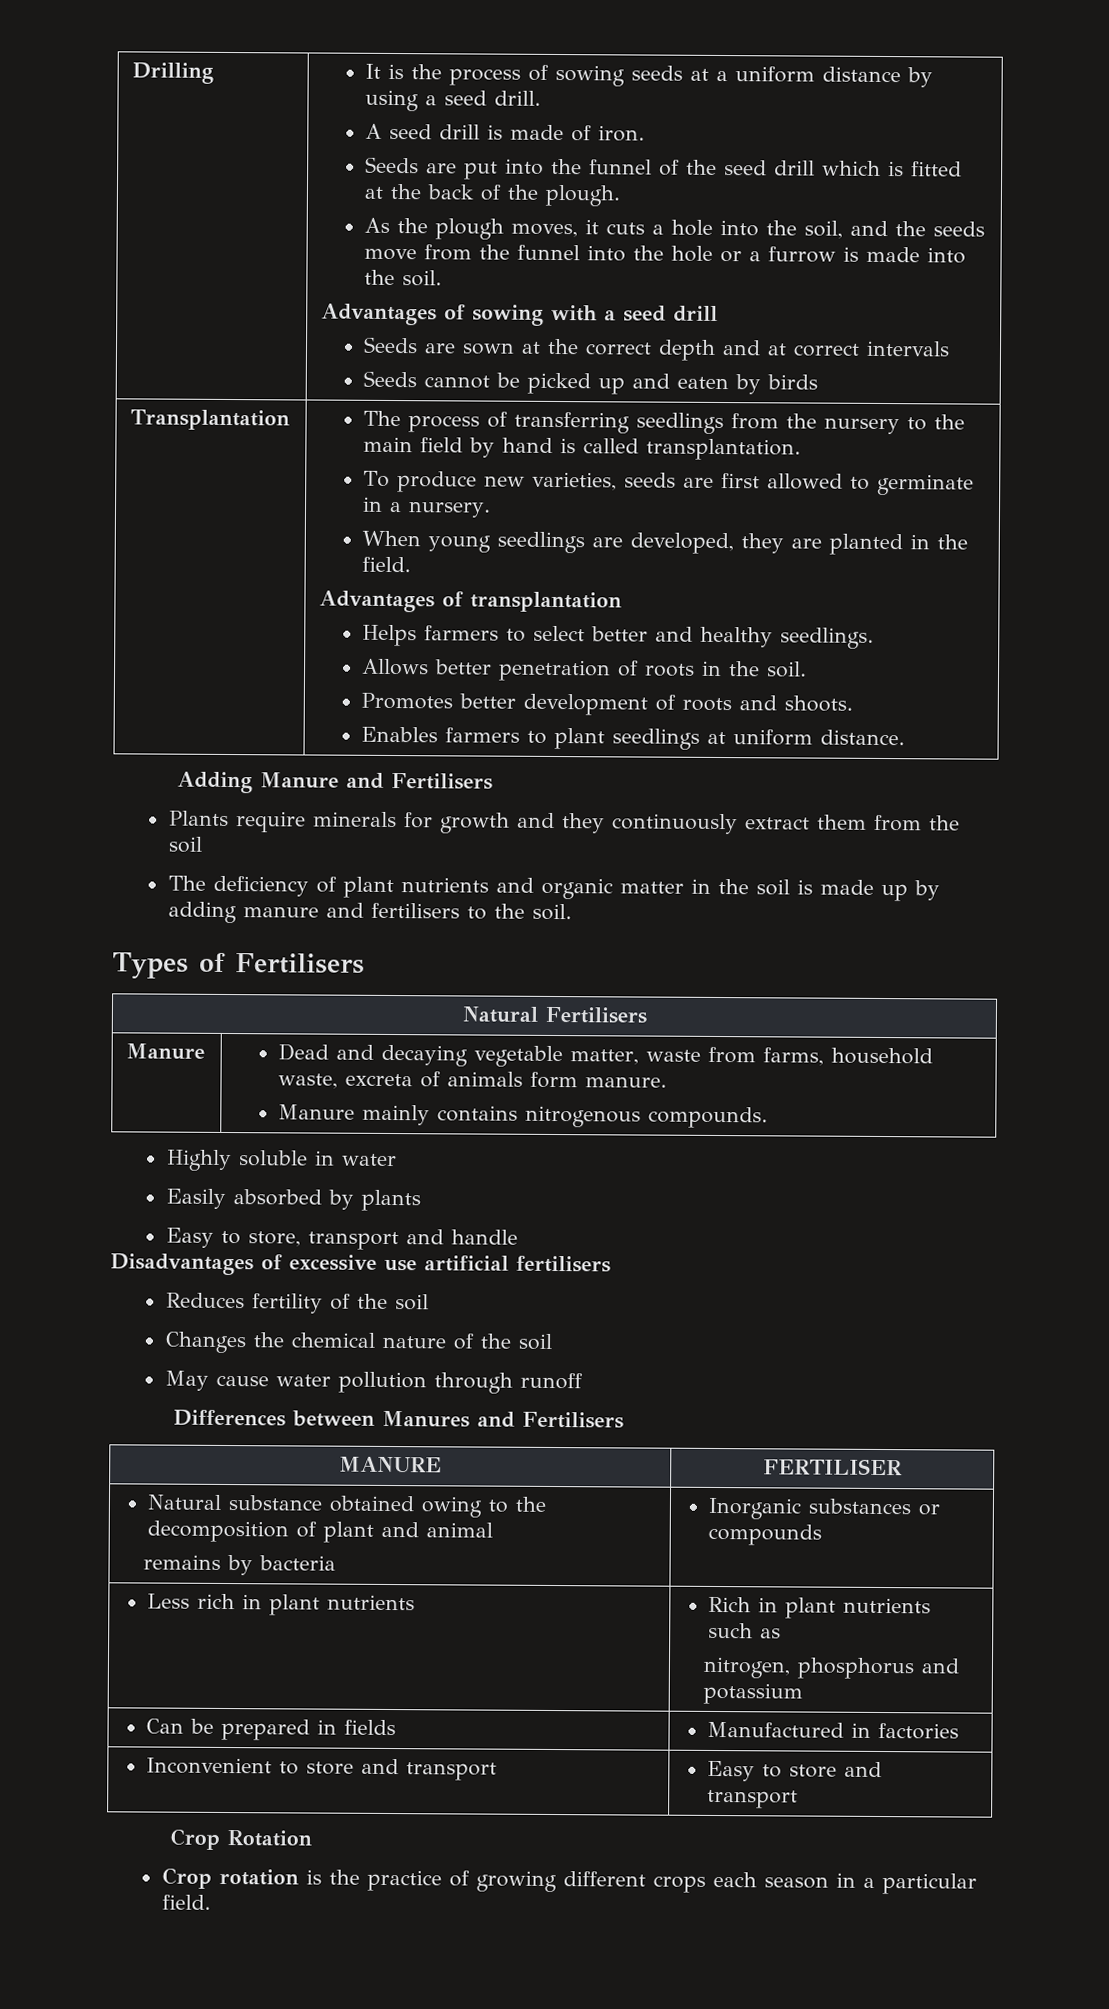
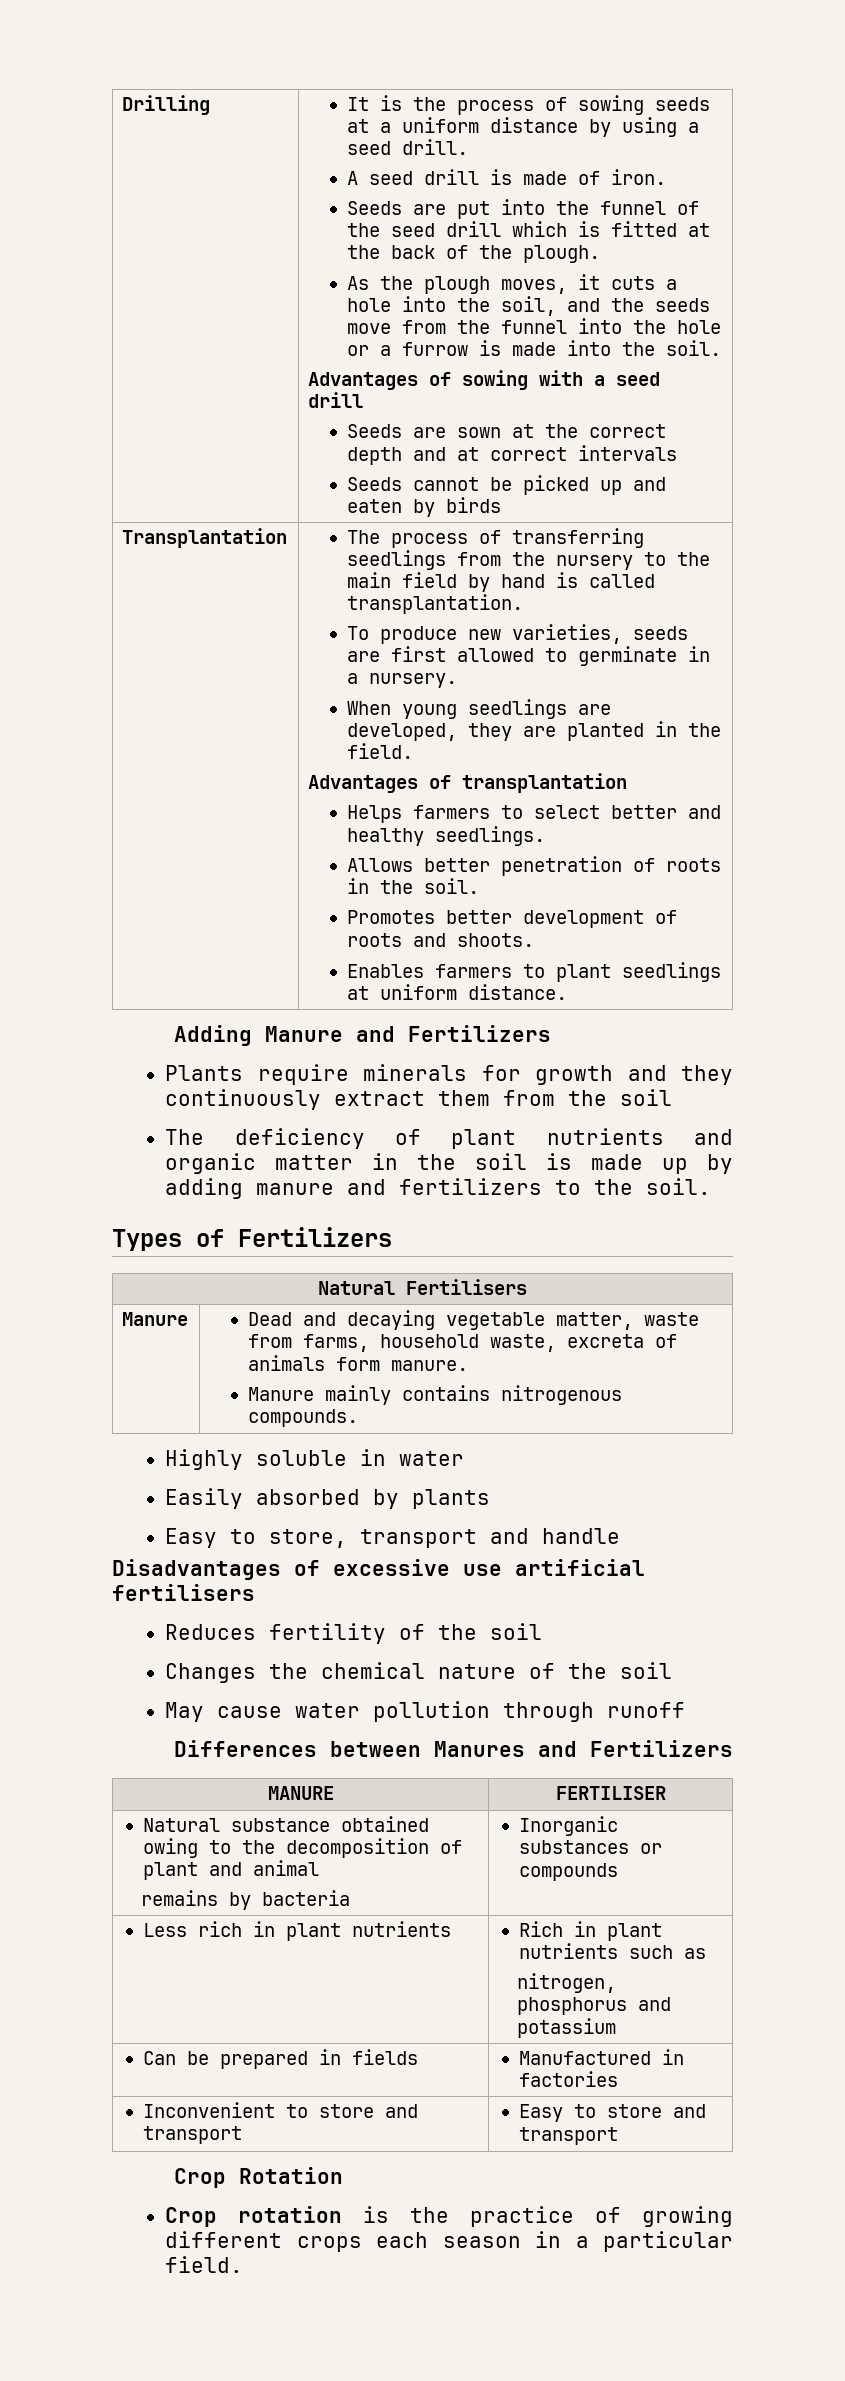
- Adding Manure and Fertilisers
+ Adding Manure and Fertilizers
- The deficiency of plant nutrients and organic matter in the soil is made up by adding manure and fertilisers to the soil.
+ The deficiency of plant nutrients and organic matter in the soil is made up by adding manure and fertilizers to the soil.
- Types of Fertilisers
+ Types of Fertilizers
- Differences between Manures and Fertilisers
+ Differences between Manures and Fertilizers

